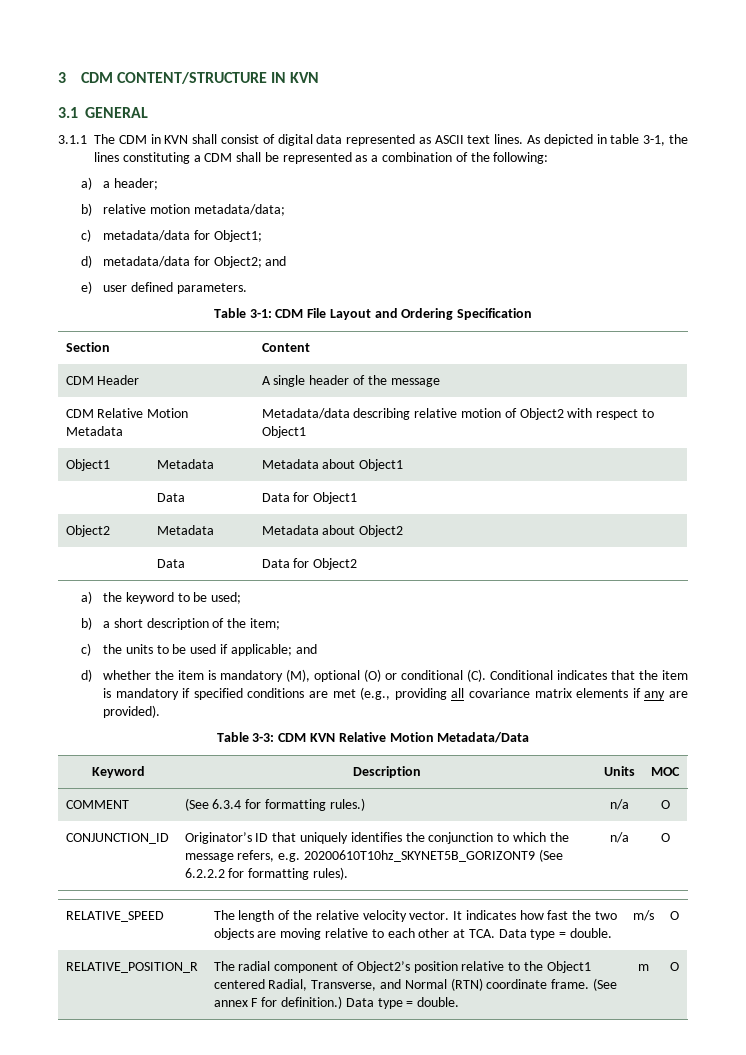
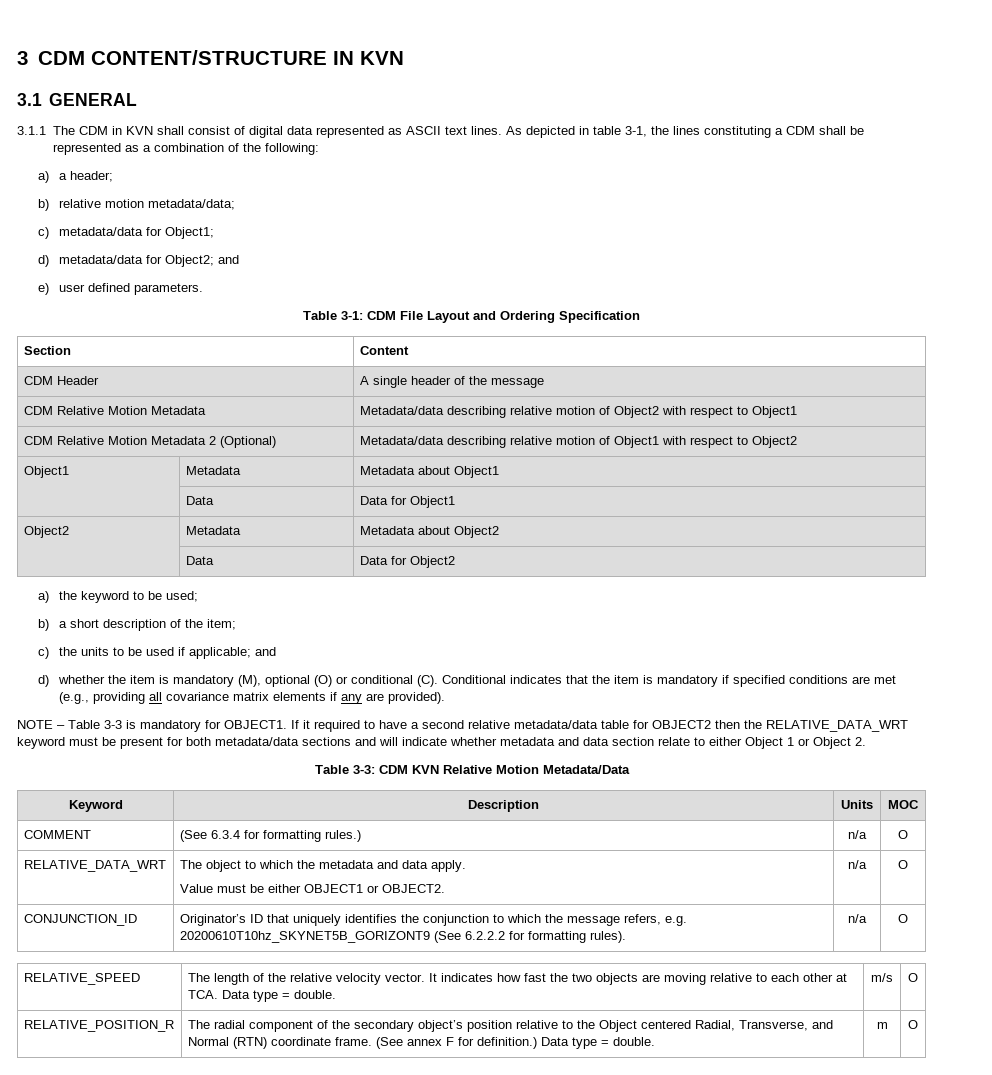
+ CDM Relative Motion Metadata 2 (Optional) | Metadata/data describing relative motion of Object1 with respect to Object2
+ NOTE – Table 3-3 is mandatory for OBJECT1. If it required to have a second relative metadata/data table for OBJECT2 then the RELATIVE_DATA_WRT keyword must be present for both metadata/data sections and will indicate whether metadata and data section relate to either Object 1 or Object 2.
+ RELATIVE_DATA_WRT | The object to which the metadata and data apply.
+ Value must be either OBJECT1 or OBJECT2. | n/a | O
- RELATIVE_POSITION_R | The radial component of Object2’s position relative to the Object1 centered Radial, Transverse, and Normal (RTN) coordinate frame. (See annex F for definition.) Data type = double. | m | O
+ RELATIVE_POSITION_R | The radial component of the secondary object’s position relative to the Object centered Radial, Transverse, and Normal (RTN) coordinate frame. (See annex F for definition.) Data type = double. | m | O

